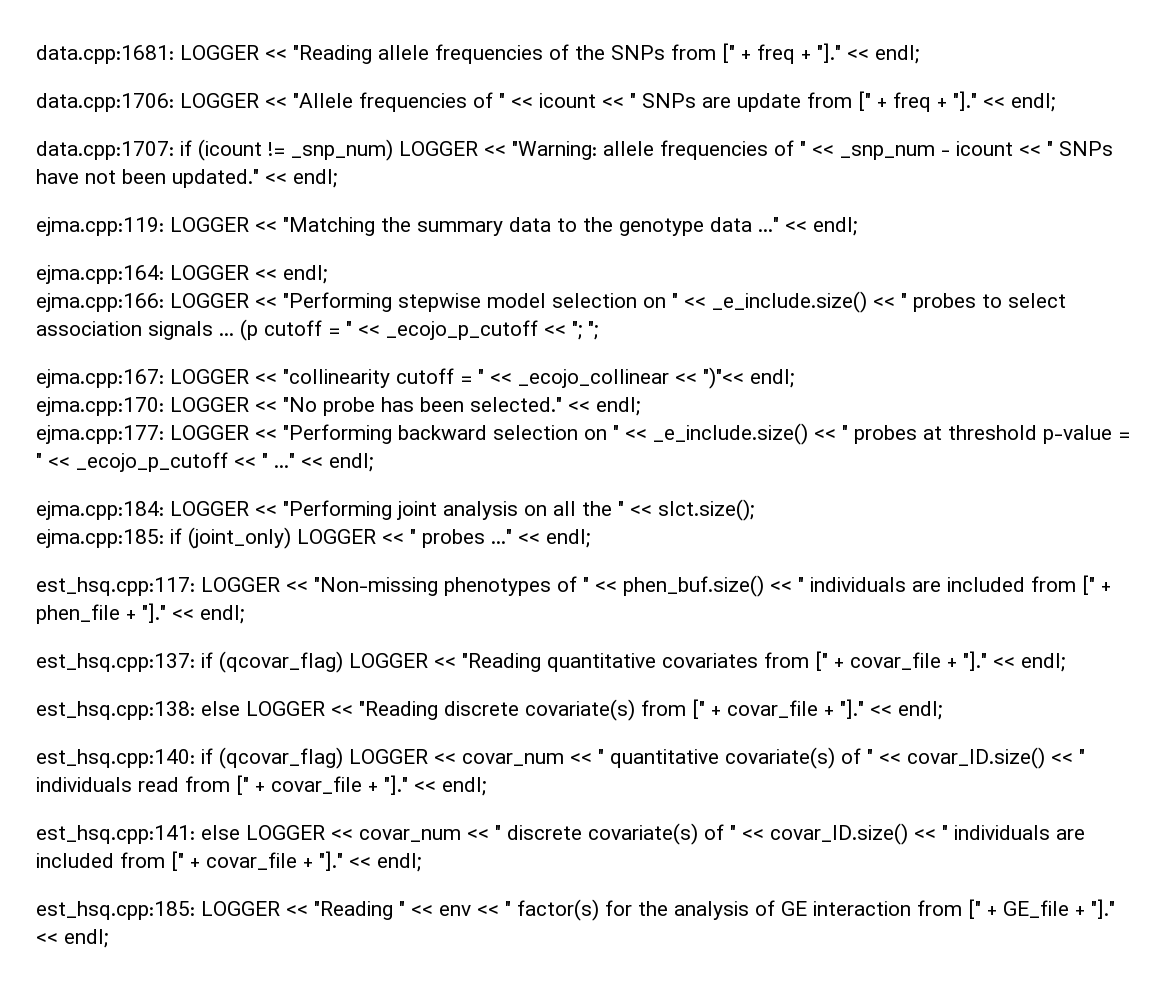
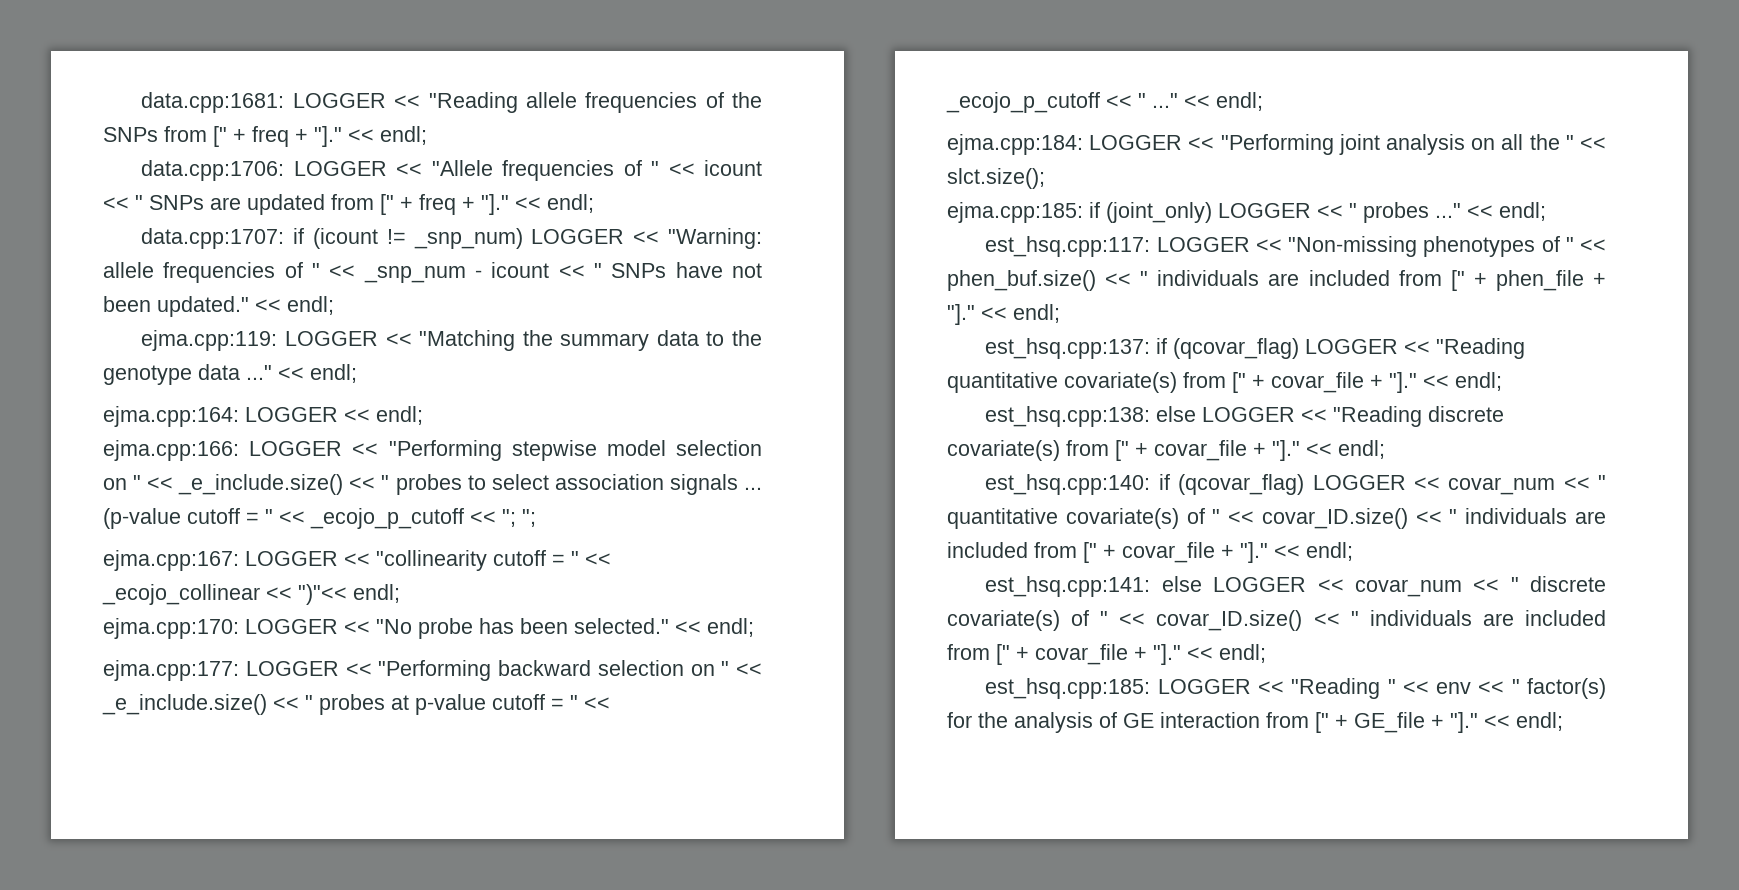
- data.cpp:1706: LOGGER << "Allele frequencies of " << icount << " SNPs are update from [" + freq + "]."
+ data.cpp:1706: LOGGER << "Allele frequencies of " << icount << " SNPs are updated from [" + freq + "]."
- (p cutoff = " << _ecojo_p_cutoff << "; ";
+ (p-value cutoff = " << _ecojo_p_cutoff << "; ";
- ejma.cpp:177: LOGGER << "Performing backward selection on " << _e_include.size() << " probes at threshold p-value = " << _ecojo_p_cutoff << " ..."
+ ejma.cpp:177: LOGGER << "Performing backward selection on " << _e_include.size() << " probes at p-value cutoff = " << _ecojo_p_cutoff << " ..."
- est_hsq.cpp:137: if (qcovar_flag) LOGGER << "Reading quantitative covariates from [" + covar_file + "]."
+ est_hsq.cpp:137: if (qcovar_flag) LOGGER << "Reading quantitative covariate(s) from [" + covar_file + "]."
- est_hsq.cpp:140: if (qcovar_flag) LOGGER << covar_num << " quantitative covariate(s) of " << covar_ID.size() << " individuals read from [" + covar_file + "]."
+ est_hsq.cpp:140: if (qcovar_flag) LOGGER << covar_num << " quantitative covariate(s) of " << covar_ID.size() << " individuals are included from [" + covar_file + "]."

